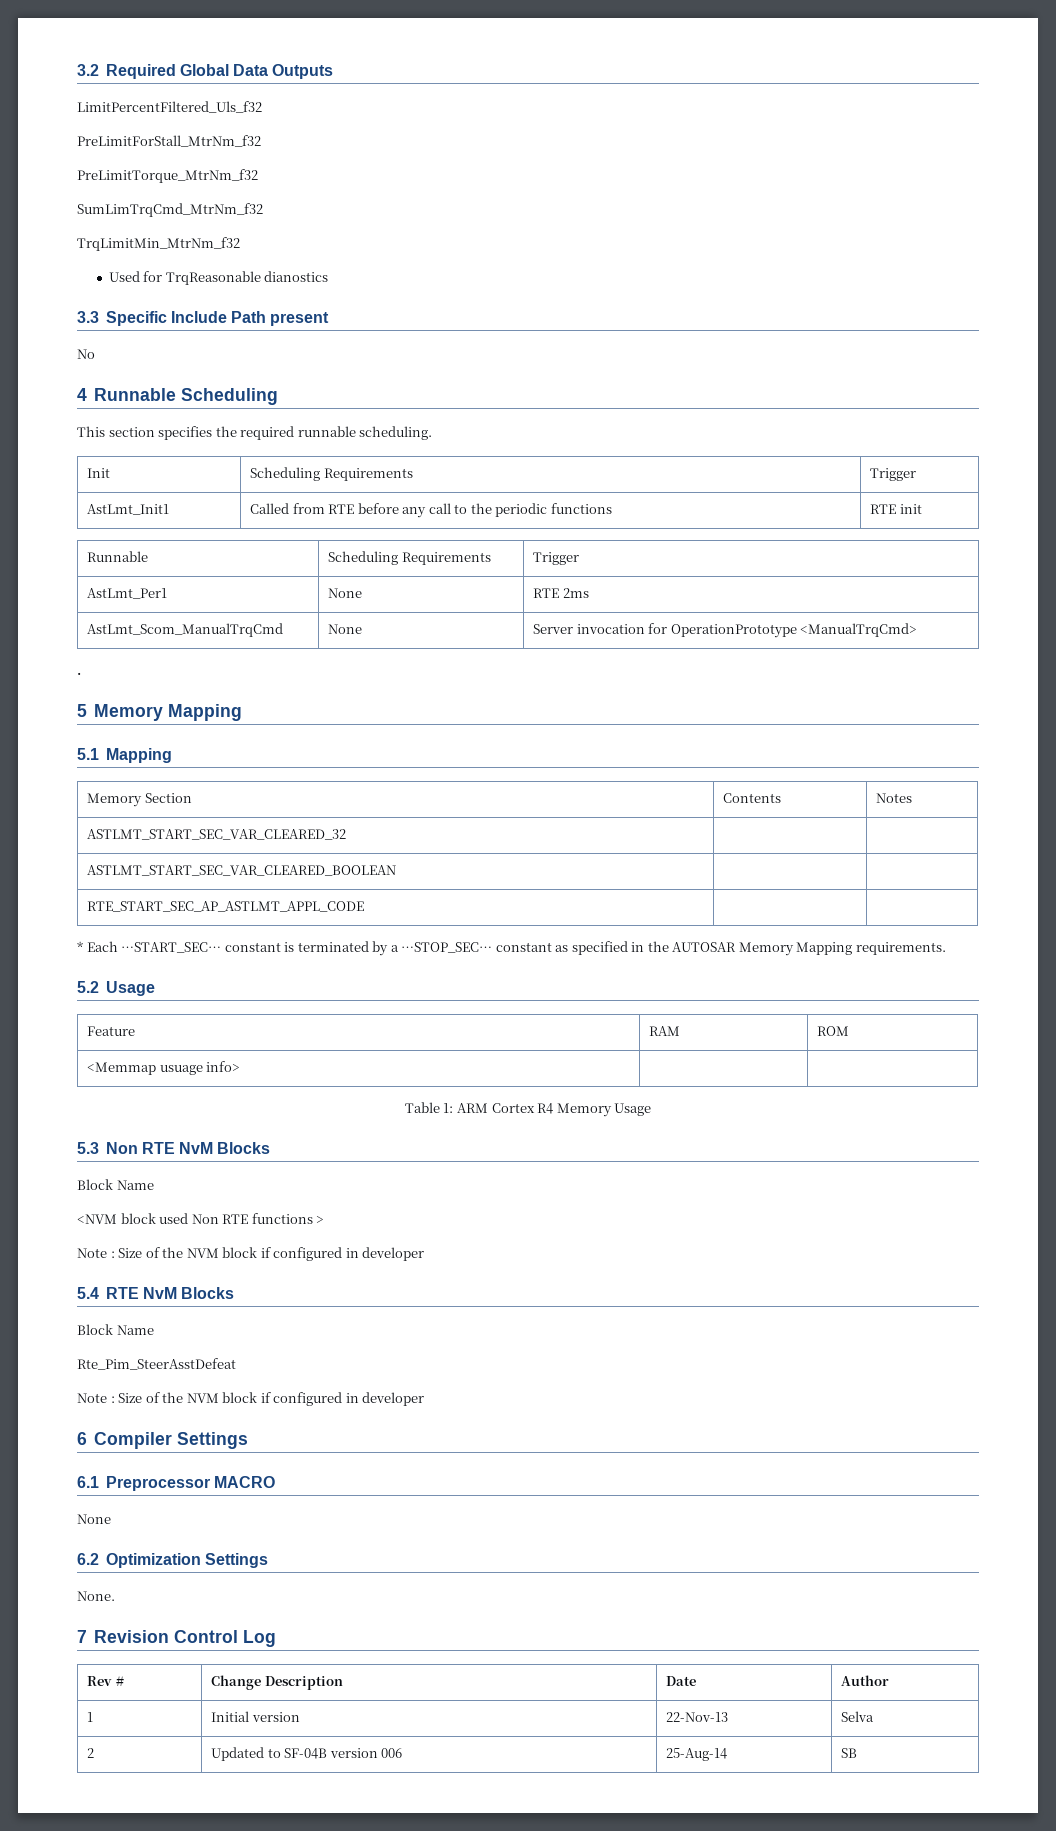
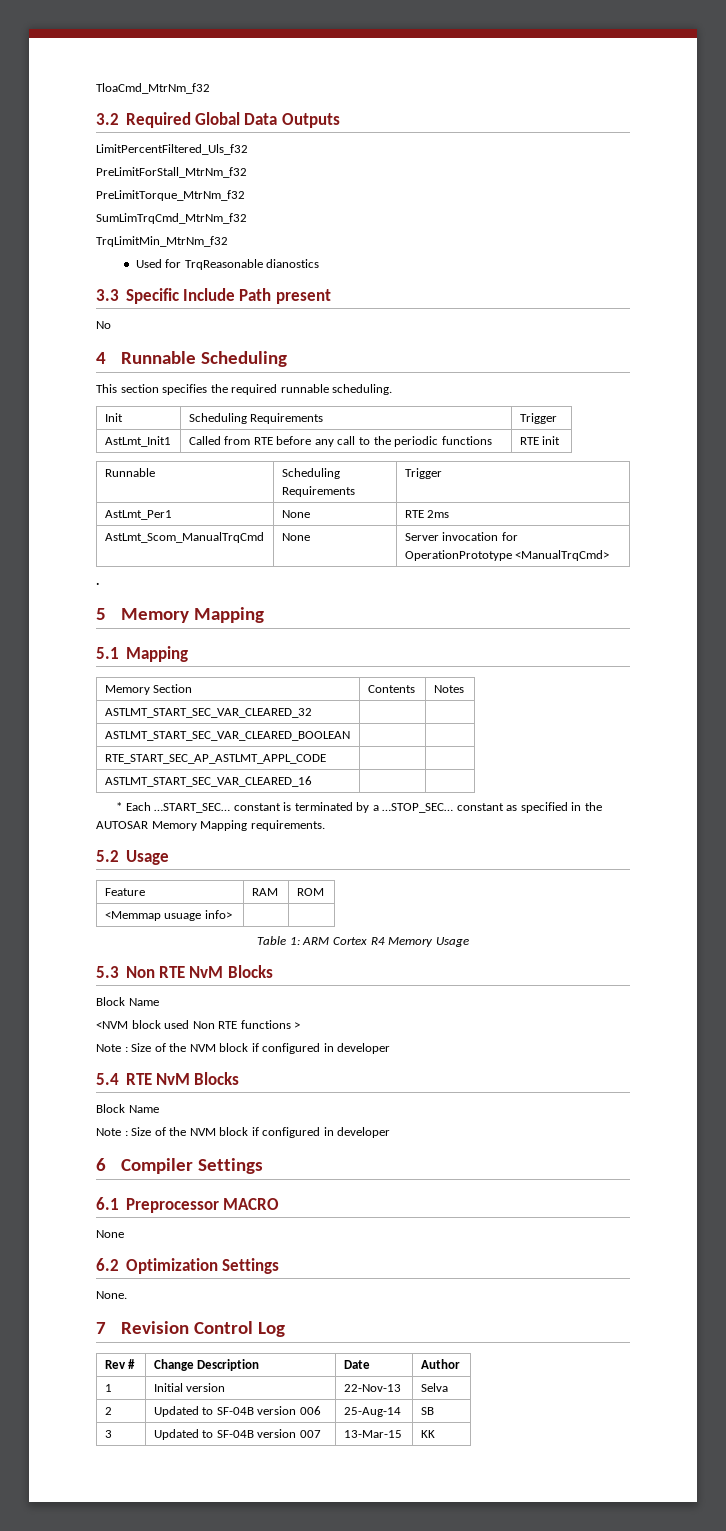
+ TloaCmd_MtrNm_f32
+ ASTLMT_START_SEC_VAR_CLEARED_16 | |
- Rte_Pim_SteerAsstDefeat
+ 3 | Updated to SF-04B version 007 | 13-Mar-15 | KK

